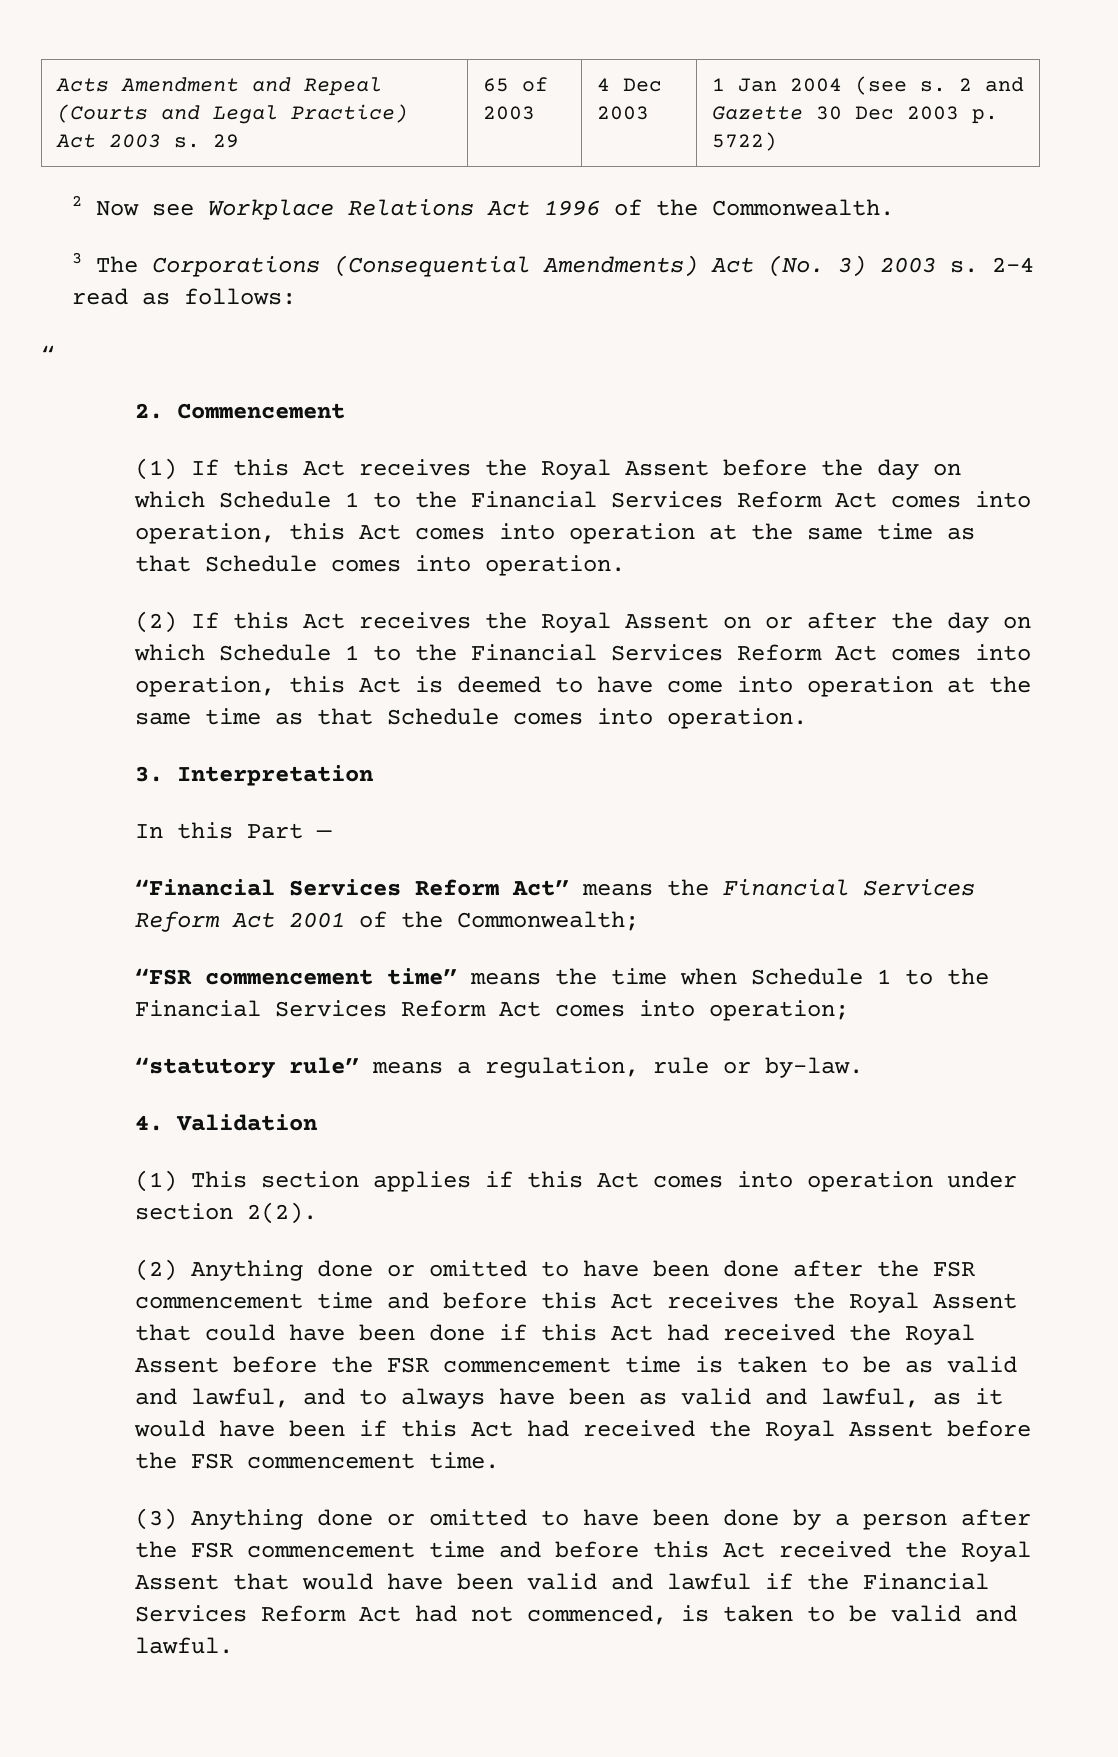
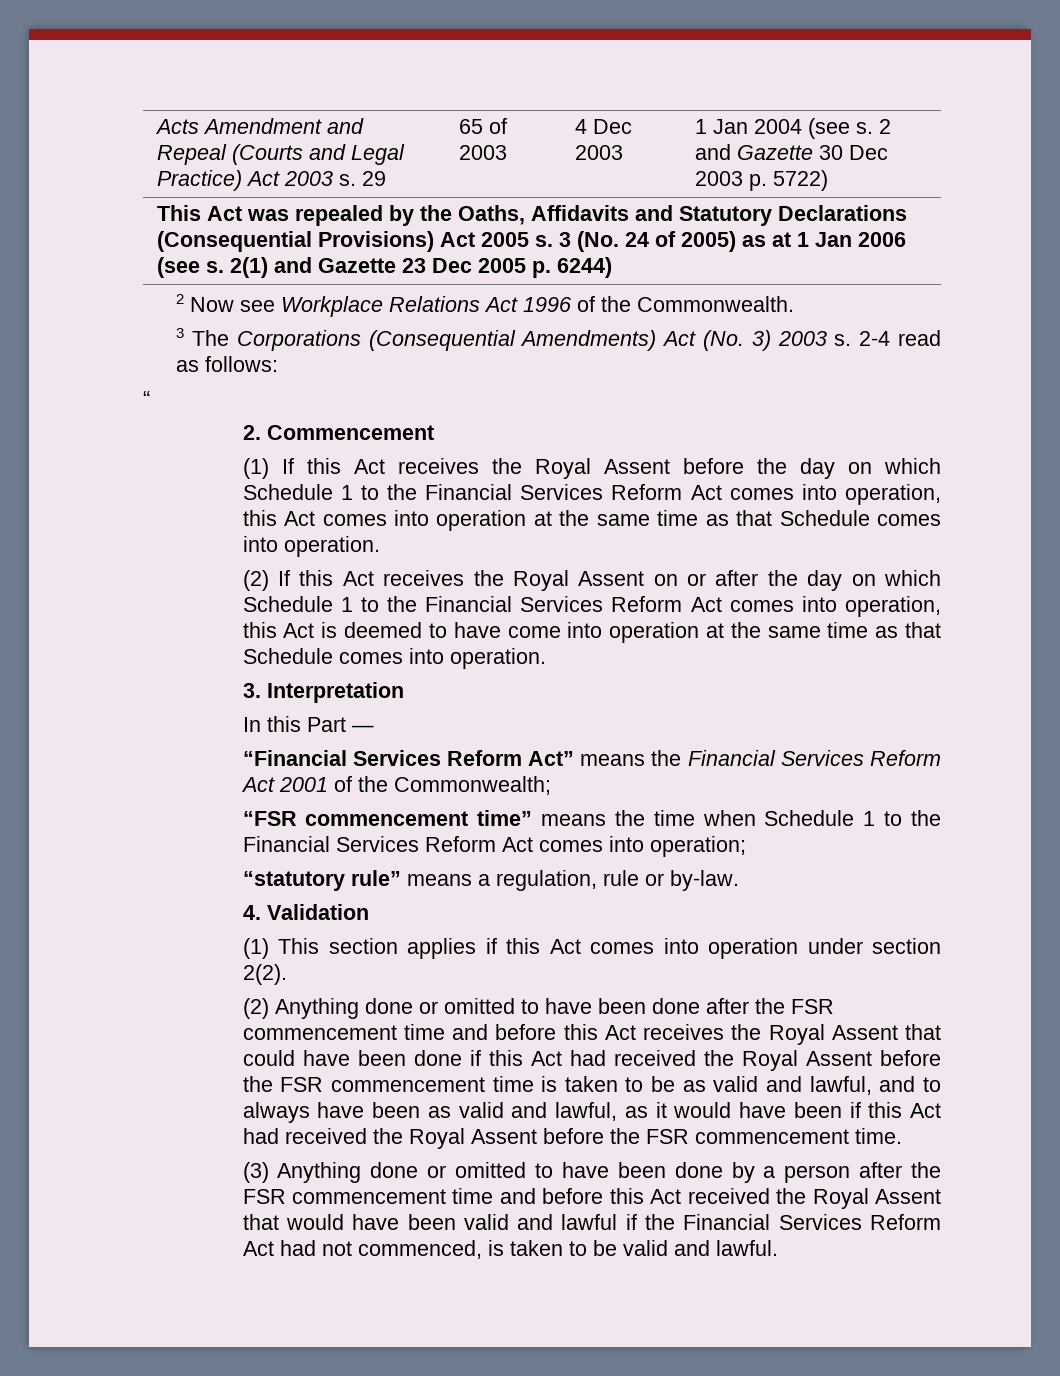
+ This Act was repealed by the Oaths, Affidavits and Statutory Declarations (Consequential Provisions) Act 2005 s. 3 (No. 24 of 2005) as at 1 Jan 2006 (see s. 2(1) and Gazette 23 Dec 2005 p. 6244)

